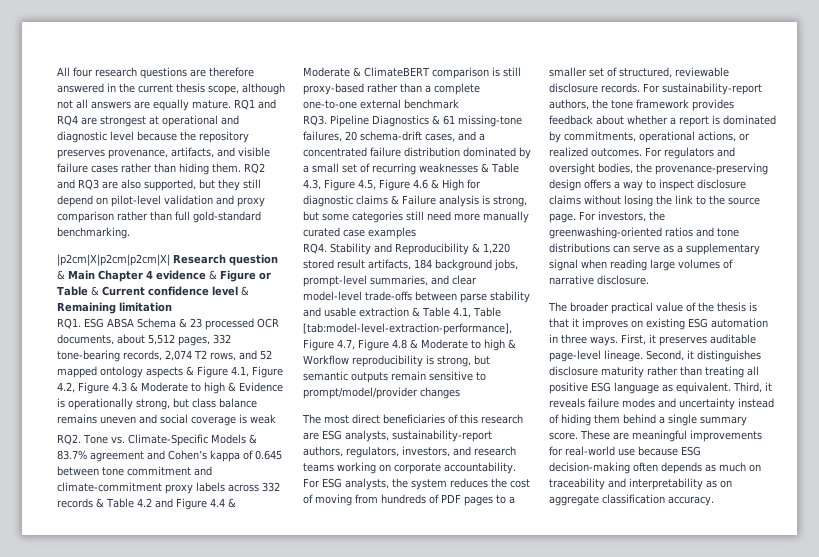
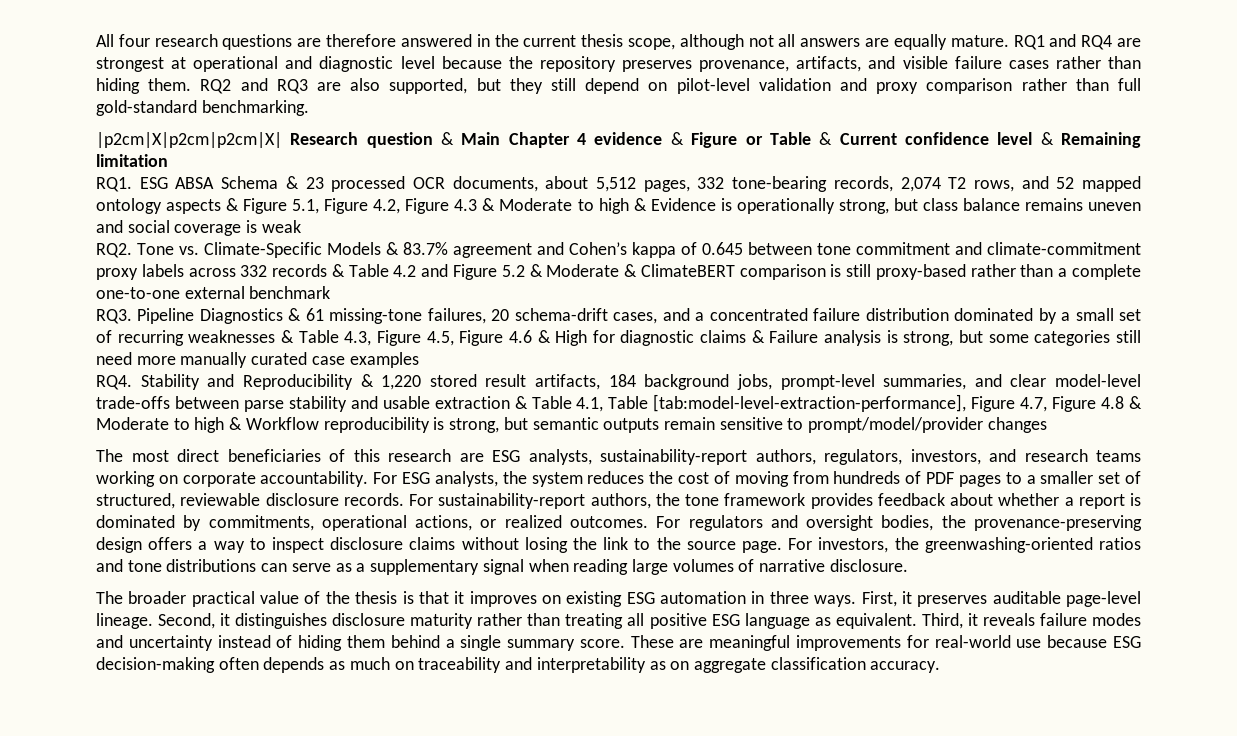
- RQ1. ESG ABSA Schema & 23 processed OCR documents, about 5,512 pages, 332 tone-bearing records, 2,074 T2 rows, and 52 mapped ontology aspects & Figure 4.1, Figure 4.2, Figure 4.3 & Moderate to high & Evidence is operationally strong, but class balance remains uneven and social coverage is weak
+ RQ1. ESG ABSA Schema & 23 processed OCR documents, about 5,512 pages, 332 tone-bearing records, 2,074 T2 rows, and 52 mapped ontology aspects & Figure 5.1, Figure 4.2, Figure 4.3 & Moderate to high & Evidence is operationally strong, but class balance remains uneven and social coverage is weak
- RQ2. Tone vs. Climate-Specific Models & 83.7% agreement and Cohen’s kappa of 0.645 between tone commitment and climate-commitment proxy labels across 332 records & Table 4.2 and Figure 4.4 & Moderate & ClimateBERT comparison is still proxy-based rather than a complete one-to-one external benchmark
+ RQ2. Tone vs. Climate-Specific Models & 83.7% agreement and Cohen’s kappa of 0.645 between tone commitment and climate-commitment proxy labels across 332 records & Table 4.2 and Figure 5.2 & Moderate & ClimateBERT comparison is still proxy-based rather than a complete one-to-one external benchmark

